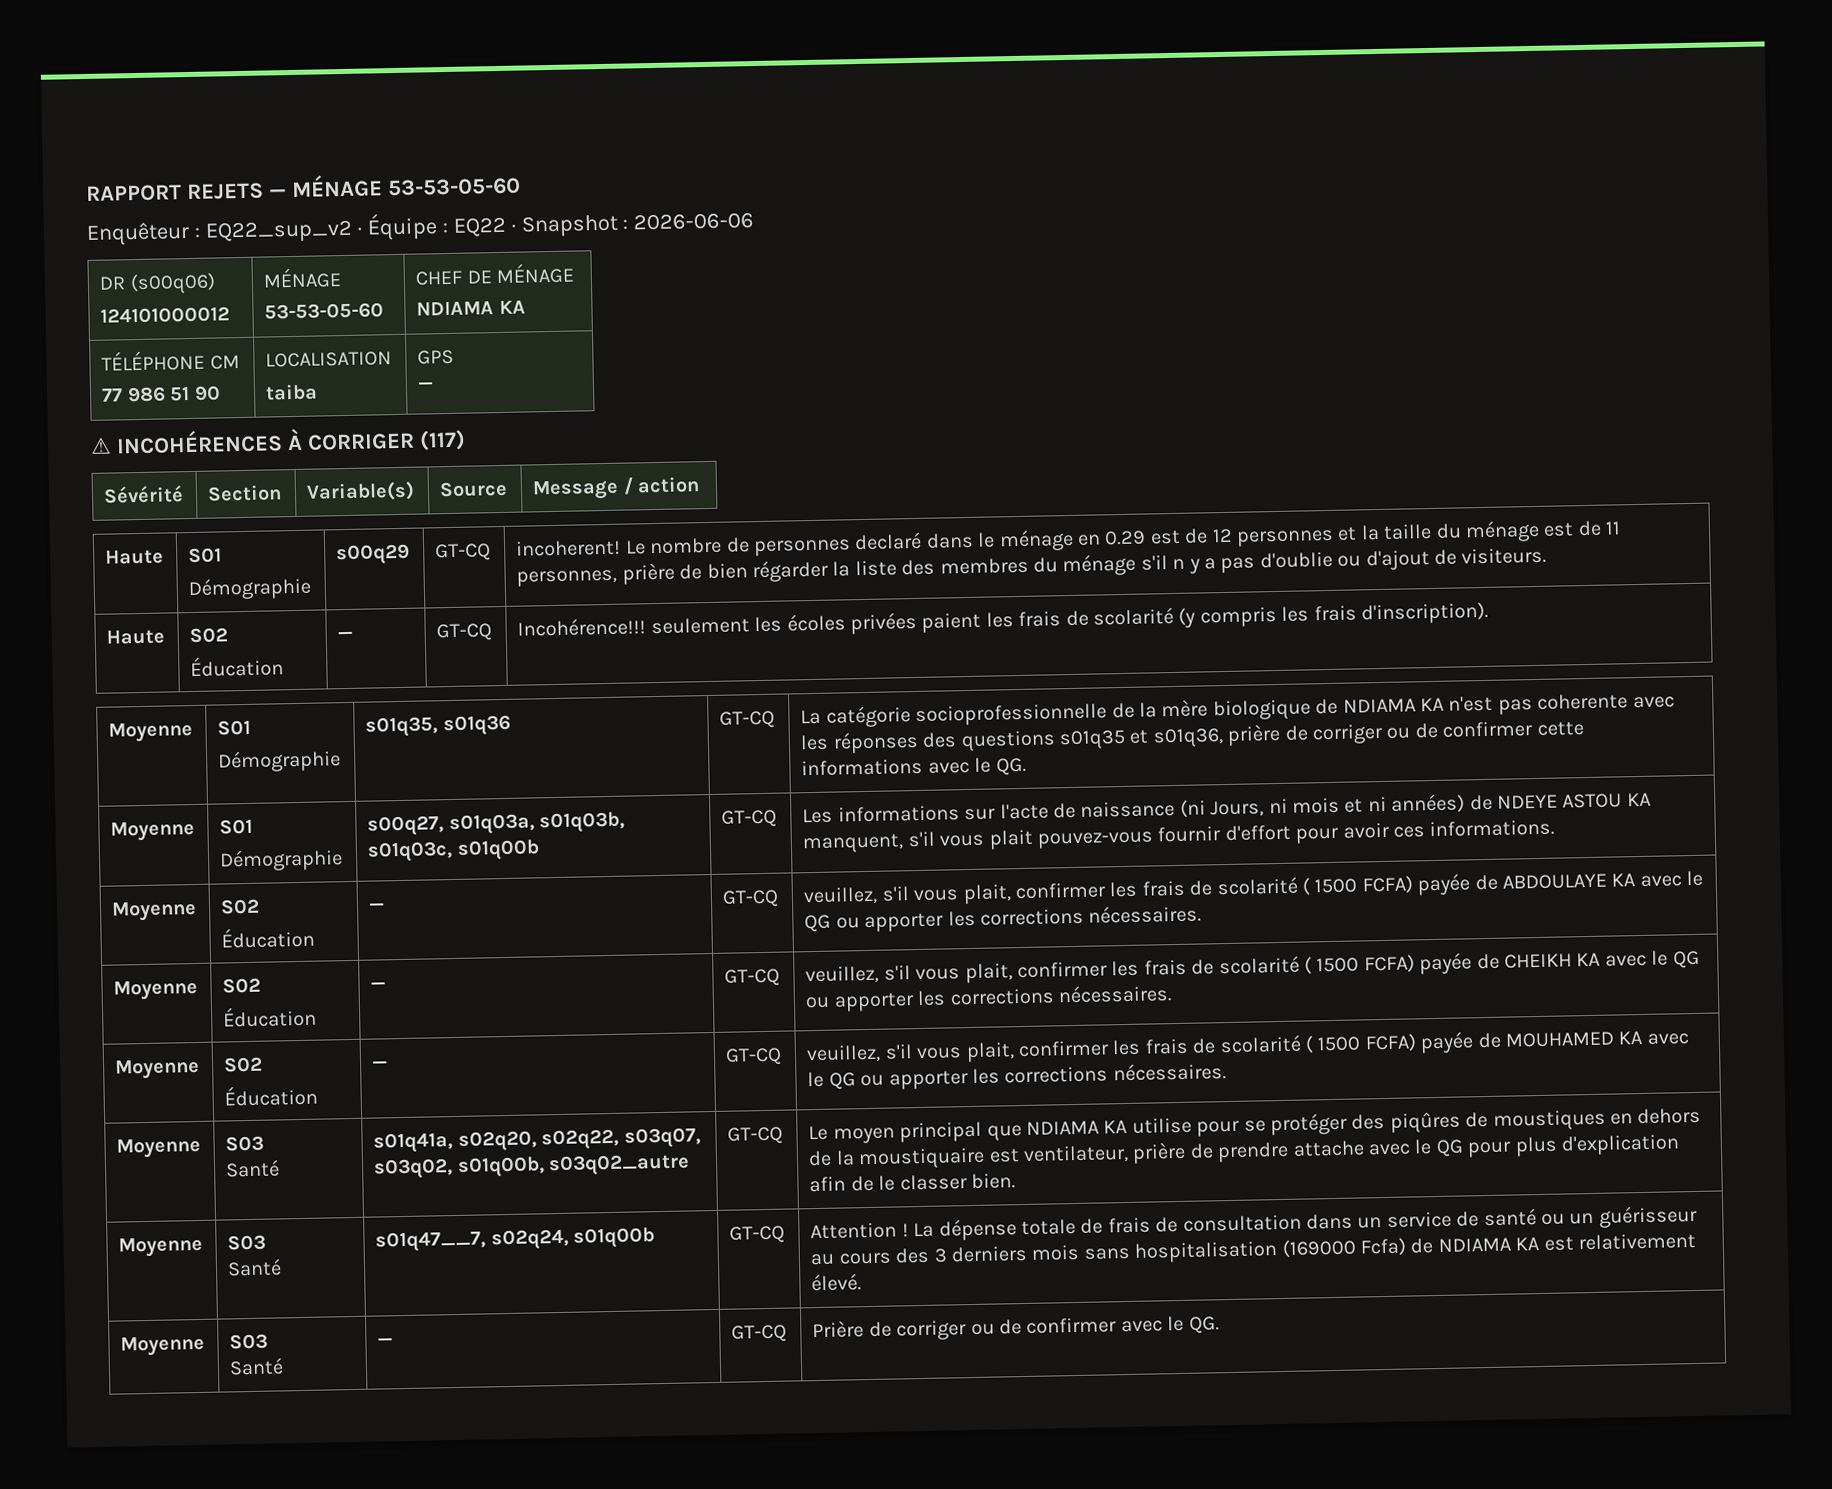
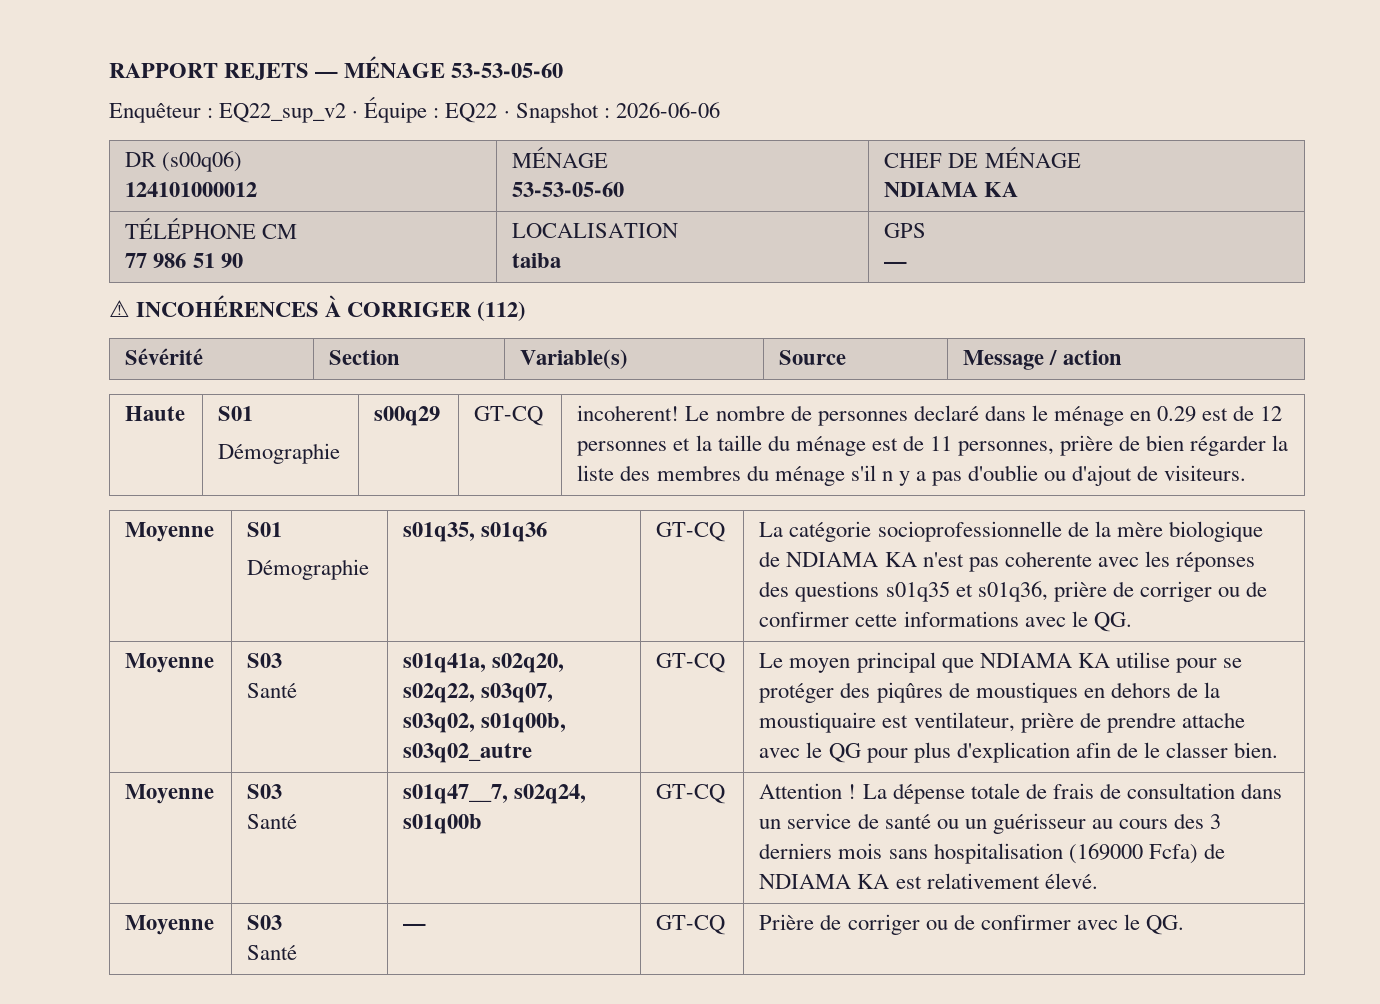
- ⚠ INCOHÉRENCES À CORRIGER (117)
+ ⚠ INCOHÉRENCES À CORRIGER (112)
- Haute | S02
- Éducation | — | GT-CQ | Incohérence!!! seulement les écoles privées paient les frais de scolarité (y compris les frais d'inscription).
  Moyenne | S01
  Démographie | s01q35, s01q36 | GT-CQ | La catégorie socioprofessionnelle de la mère biologique de NDIAMA KA n'est pas coherente avec les réponses des questions s01q35 et s01q36, prière de corriger ou de confirmer cette informations avec le QG.
- Moyenne | S01
- Démographie | s00q27, s01q03a, s01q03b, s01q03c, s01q00b | GT-CQ | Les informations sur l'acte de naissance (ni Jours, ni mois et ni années) de NDEYE ASTOU KA manquent, s'il vous plait pouvez-vous fournir d'effort pour avoir ces informations.
- Moyenne | S02
- Éducation | — | GT-CQ | veuillez, s'il vous plait, confirmer les frais de scolarité ( 1500 FCFA) payée de ABDOULAYE KA avec le QG ou apporter les corrections nécessaires.
- Moyenne | S02
- Éducation | — | GT-CQ | veuillez, s'il vous plait, confirmer les frais de scolarité ( 1500 FCFA) payée de CHEIKH KA avec le QG ou apporter les corrections nécessaires.
- Moyenne | S02
- Éducation | — | GT-CQ | veuillez, s'il vous plait, confirmer les frais de scolarité ( 1500 FCFA) payée de MOUHAMED KA avec le QG ou apporter les corrections nécessaires.

